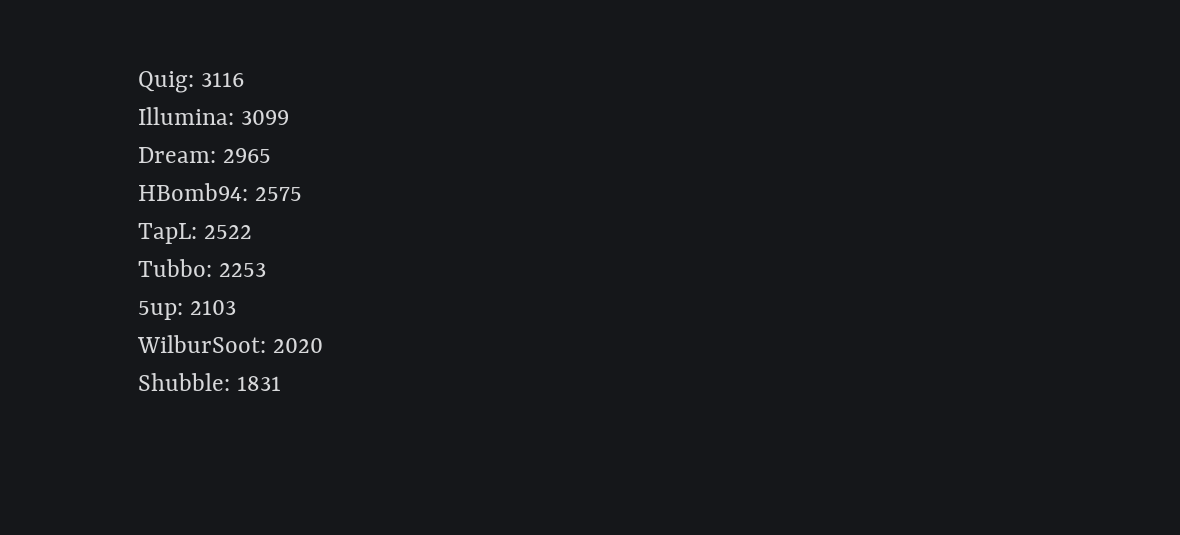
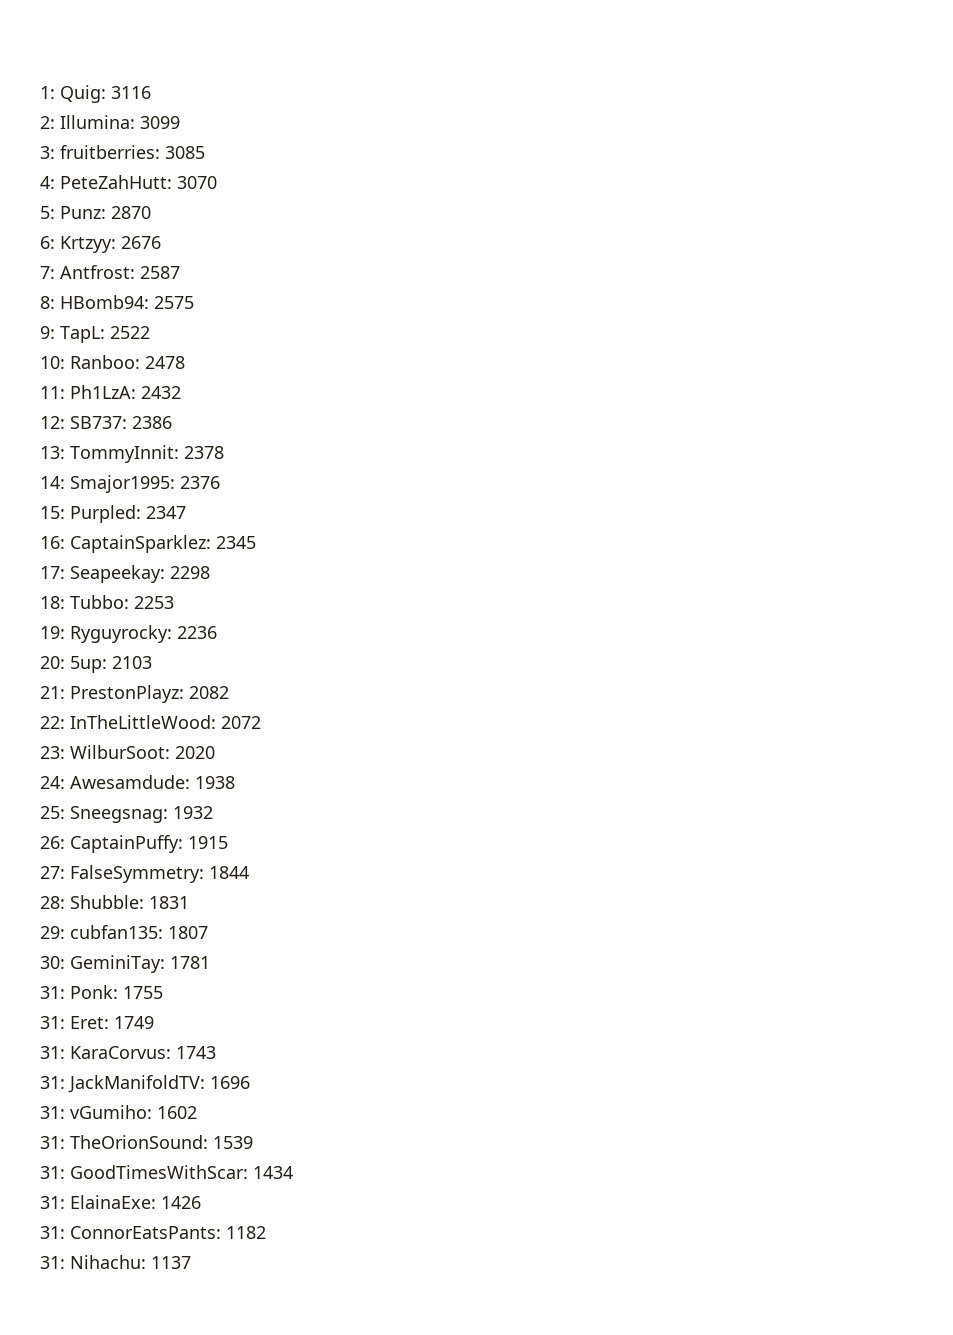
- Quig: 3116
+ 1: Quig: 3116
- Illumina: 3099
+ 2: Illumina: 3099
- Dream: 2965
- HBomb94: 2575
+ 3: fruitberries: 3085
+ 4: PeteZahHutt: 3070
+ 5: Punz: 2870
+ 6: Krtzyy: 2676
+ 7: Antfrost: 2587
+ 8: HBomb94: 2575
- TapL: 2522
+ 9: TapL: 2522
- Tubbo: 2253
- 5up: 2103
- WilburSoot: 2020
- Shubble: 1831
+ 10: Ranboo: 2478
+ 11: Ph1LzA: 2432
+ 12: SB737: 2386
+ 13: TommyInnit: 2378
+ 14: Smajor1995: 2376
+ 15: Purpled: 2347
+ 16: CaptainSparklez: 2345
+ 17: Seapeekay: 2298
+ 18: Tubbo: 2253
+ 19: Ryguyrocky: 2236
+ 20: 5up: 2103
+ 21: PrestonPlayz: 2082
+ 22: InTheLittleWood: 2072
+ 23: WilburSoot: 2020
+ 24: Awesamdude: 1938
+ 25: Sneegsnag: 1932
+ 26: CaptainPuffy: 1915
+ 27: FalseSymmetry: 1844
+ 28: Shubble: 1831
+ 29: cubfan135: 1807
+ 30: GeminiTay: 1781
+ 31: Ponk: 1755
+ 31: Eret: 1749
+ 31: KaraCorvus: 1743
+ 31: JackManifoldTV: 1696
+ 31: vGumiho: 1602
+ 31: TheOrionSound: 1539
+ 31: GoodTimesWithScar: 1434
+ 31: ElainaExe: 1426
+ 31: ConnorEatsPants: 1182
+ 31: Nihachu: 1137

